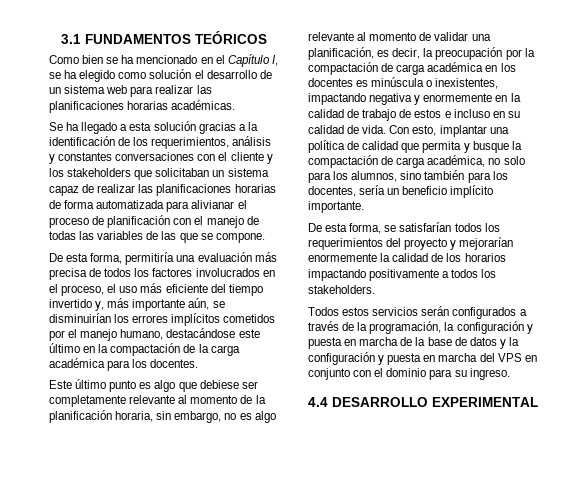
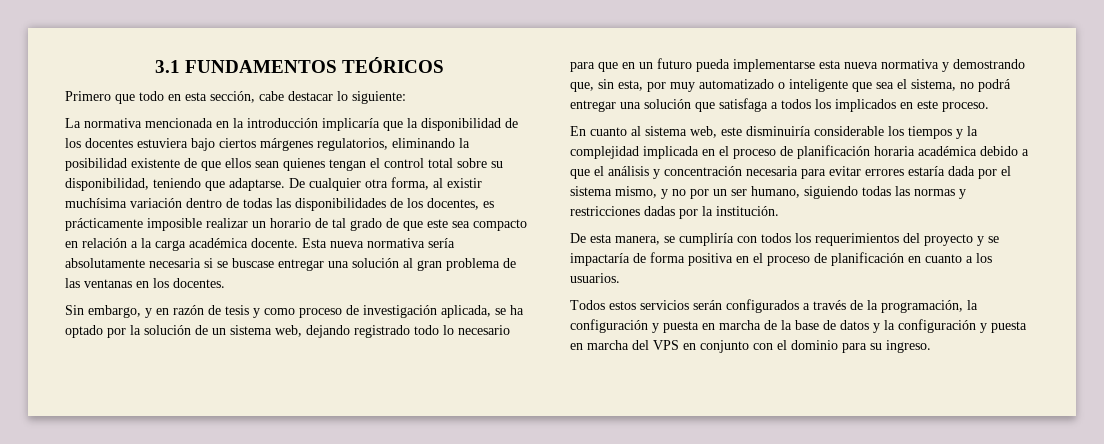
- Como bien se ha mencionado en el Capítulo I, se ha elegido como solución el desarrollo de un sistema web para realizar las planificaciones horarias académicas.
- Se ha llegado a esta solución gracias a la identificación de los requerimientos, análisis y constantes conversaciones con el cliente y los stakeholders que solicitaban un sistema capaz de realizar las planificaciones horarias de forma automatizada para alivianar el proceso de planificación con el manejo de todas las variables de las que se compone.
- De esta forma, permitiría una evaluación más precisa de todos los factores involucrados en el proceso, el uso más eficiente del tiempo invertido y, más importante aún, se disminuirían los errores implícitos cometidos por el manejo humano, destacándose este último en la compactación de la carga académica para los docentes.
- Este último punto es algo que debiese ser completamente relevante al momento de la planificación horaria, sin embargo, no es algo relevante al momento de validar una planificación, es decir, la preocupación por la compactación de carga académica en los docentes es minúscula o inexistentes, impactando negativa y enormemente en la calidad de trabajo de estos e incluso en su calidad de vida. Con esto, implantar una política de calidad que permita y busque la compactación de carga académica, no solo para los alumnos, sino también para los docentes, sería un beneficio implícito importante.
- De esta forma, se satisfarían todos los requerimientos del proyecto y mejorarían enormemente la calidad de los horarios impactando positivamente a todos los stakeholders.
+ Primero que todo en esta sección, cabe destacar lo siguiente:
+ La normativa mencionada en la introducción implicaría que la disponibilidad de los docentes estuviera bajo ciertos márgenes regulatorios, eliminando la posibilidad existente de que ellos sean quienes tengan el control total sobre su disponibilidad, teniendo que adaptarse. De cualquier otra forma, al existir muchísima variación dentro de todas las disponibilidades de los docentes, es prácticamente imposible realizar un horario de tal grado de que este sea compacto en relación a la carga académica docente. Esta nueva normativa sería absolutamente necesaria si se buscase entregar una solución al gran problema de las ventanas en los docentes.
+ Sin embargo, y en razón de tesis y como proceso de investigación aplicada, se ha optado por la solución de un sistema web, dejando registrado todo lo necesario para que en un futuro pueda implementarse esta nueva normativa y demostrando que, sin esta, por muy automatizado o inteligente que sea el sistema, no podrá entregar una solución que satisfaga a todos los implicados en este proceso.
+ En cuanto al sistema web, este disminuiría considerable los tiempos y la complejidad implicada en el proceso de planificación horaria académica debido a que el análisis y concentración necesaria para evitar errores estaría dada por el sistema mismo, y no por un ser humano, siguiendo todas las normas y restricciones dadas por la institución.
+ De esta manera, se cumpliría con todos los requerimientos del proyecto y se impactaría de forma positiva en el proceso de planificación en cuanto a los usuarios.
- 4.4 DESARROLLO EXPERIMENTAL

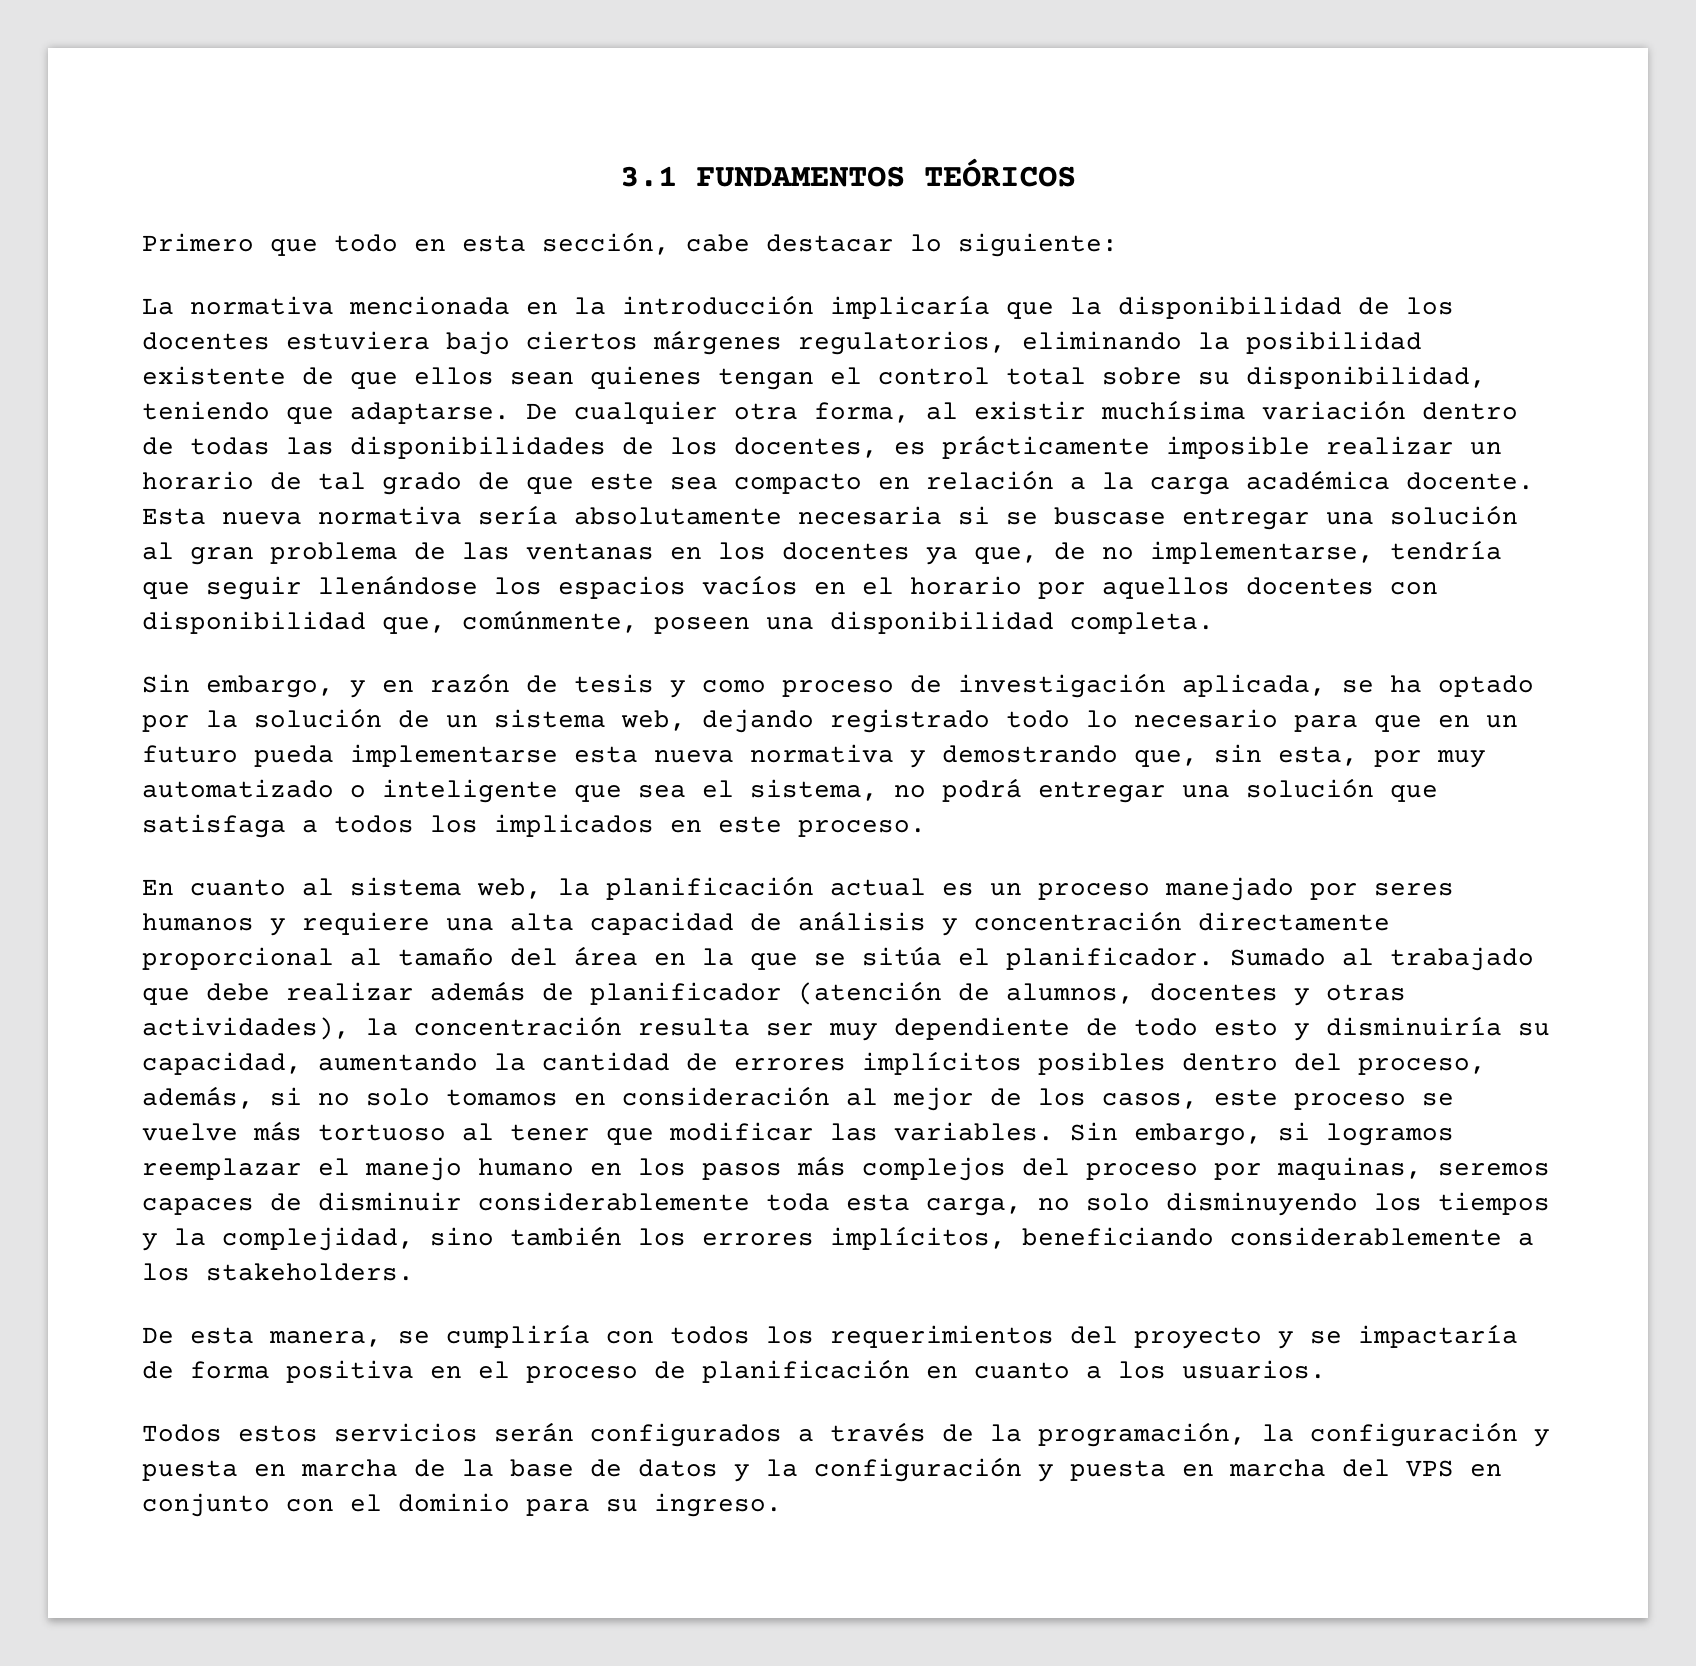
- Esta nueva normativa sería absolutamente necesaria si se buscase entregar una solución al gran problema de las ventanas en los docentes.
+ Esta nueva normativa sería absolutamente necesaria si se buscase entregar una solución al gran problema de las ventanas en los docentes ya que, de no implementarse, tendría que seguir llenándose los espacios vacíos en el horario por aquellos docentes con disponibilidad que, comúnmente, poseen una disponibilidad completa.
- En cuanto al sistema web, este disminuiría considerable los tiempos y la complejidad implicada en el proceso de planificación horaria académica debido a que el análisis y concentración necesaria para evitar errores estaría dada por el sistema mismo, y no por un ser humano, siguiendo todas las normas y restricciones dadas por la institución.
+ En cuanto al sistema web, la planificación actual es un proceso manejado por seres humanos y requiere una alta capacidad de análisis y concentración directamente proporcional al tamaño del área en la que se sitúa el planificador. Sumado al trabajado que debe realizar además de planificador (atención de alumnos, docentes y otras actividades), la concentración resulta ser muy dependiente de todo esto y disminuiría su capacidad, aumentando la cantidad de errores implícitos posibles dentro del proceso, además, si no solo tomamos en consideración al mejor de los casos, este proceso se vuelve más tortuoso al tener que modificar las variables. Sin embargo, si logramos reemplazar el manejo humano en los pasos más complejos del proceso por maquinas, seremos capaces de disminuir considerablemente toda esta carga, no solo disminuyendo los tiempos y la complejidad, sino también los errores implícitos, beneficiando considerablemente a los stakeholders.

